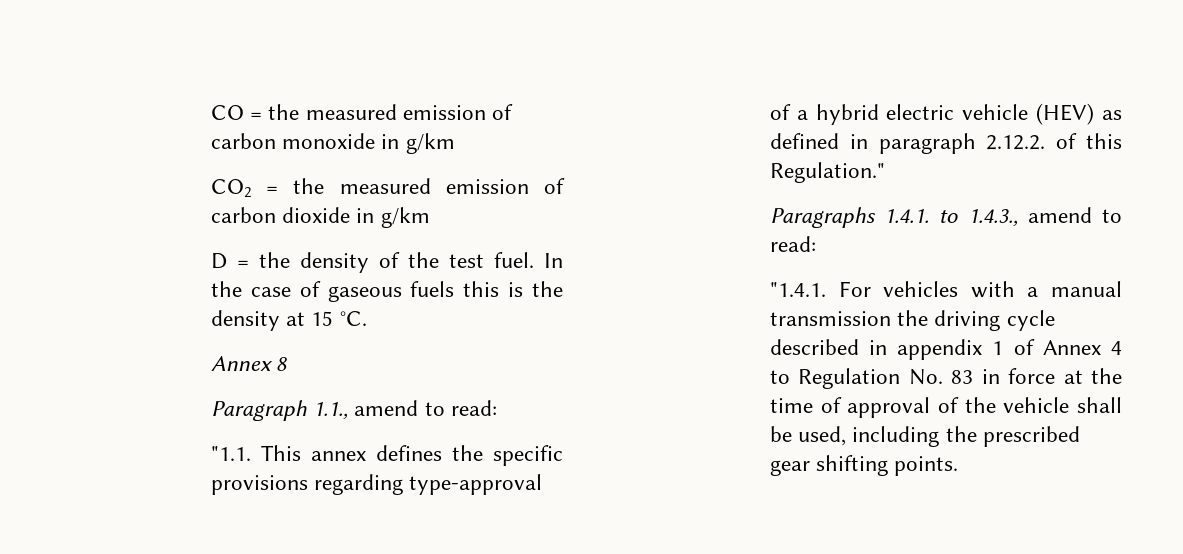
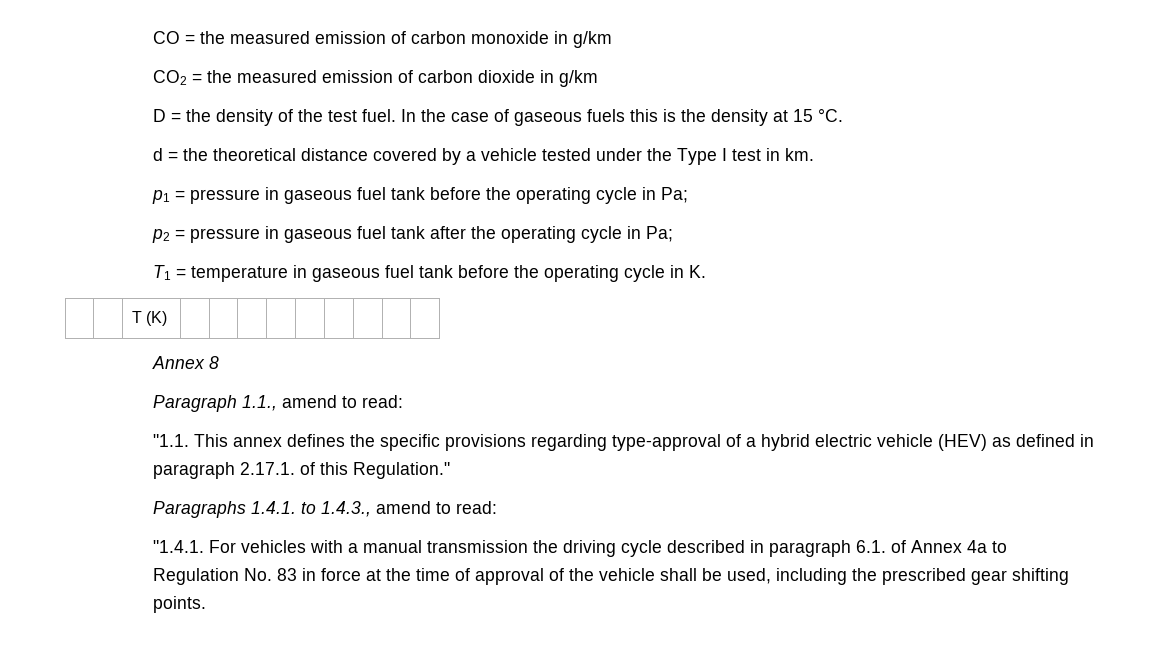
+ d = the theoretical distance covered by a vehicle tested under the Type I test in km.
+ p1 = pressure in gaseous fuel tank before the operating cycle in Pa;
+ p2 = pressure in gaseous fuel tank after the operating cycle in Pa;
+ T1 = temperature in gaseous fuel tank before the operating cycle in K.
+ | | T (K) | | | | | | | | |
- "1.1. This annex defines the specific provisions regarding type-approval of a hybrid electric vehicle (HEV) as defined in paragraph 2.12.2. of this Regulation."
+ "1.1. This annex defines the specific provisions regarding type-approval of a hybrid electric vehicle (HEV) as defined in paragraph 2.17.1. of this Regulation."
- "1.4.1. For vehicles with a manual transmission the driving cycle described in appendix 1 of Annex 4 to Regulation No. 83 in force at the time of approval of the vehicle shall be used, including the prescribed gear shifting points.
+ "1.4.1. For vehicles with a manual transmission the driving cycle described in paragraph 6.1. of Annex 4a to Regulation No. 83 in force at the time of approval of the vehicle shall be used, including the prescribed gear shifting points.

